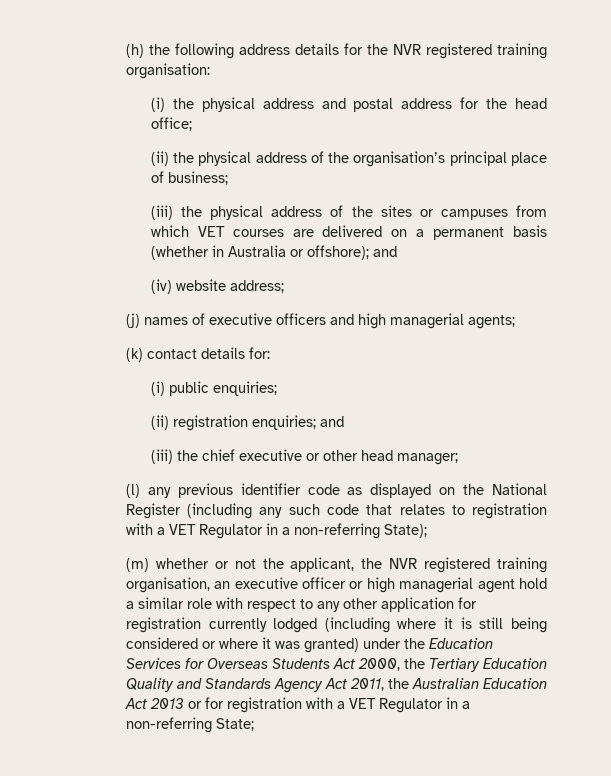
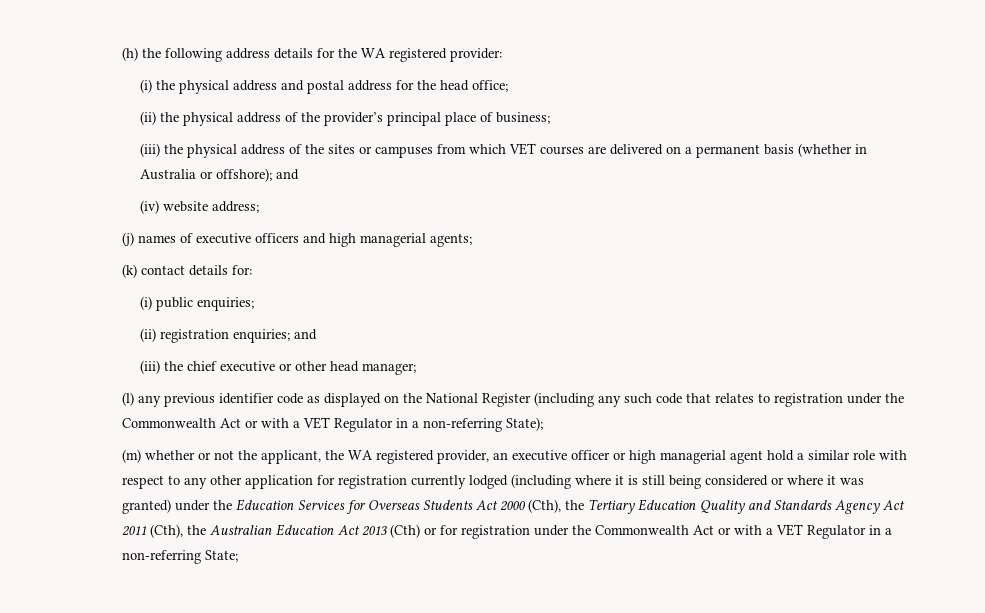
- (h) the following address details for the NVR registered training organisation:
+ (h) the following address details for the WA registered provider:
- (ii) the physical address of the organisation’s principal place of business;
+ (ii) the physical address of the provider’s principal place of business;
- (l) any previous identifier code as displayed on the National Register (including any such code that relates to registration with a VET Regulator in a non-referring State);
+ (l) any previous identifier code as displayed on the National Register (including any such code that relates to registration under the Commonwealth Act or with a VET Regulator in a non-referring State);
- (m) whether or not the applicant, the NVR registered training organisation, an executive officer or high managerial agent hold a similar role with respect to any other application for registration currently lodged (including where it is still being considered or where it was granted) under the Education Services for Overseas Students Act 2000, the Tertiary Education Quality and Standards Agency Act 2011, the Australian Education Act 2013 or for registration with a VET Regulator in a non-referring State;
+ (m) whether or not the applicant, the WA registered provider, an executive officer or high managerial agent hold a similar role with respect to any other application for registration currently lodged (including where it is still being considered or where it was granted) under the Education Services for Overseas Students Act 2000 (Cth), the Tertiary Education Quality and Standards Agency Act 2011 (Cth), the Australian Education Act 2013 (Cth) or for registration under the Commonwealth Act or with a VET Regulator in a non-referring State;

